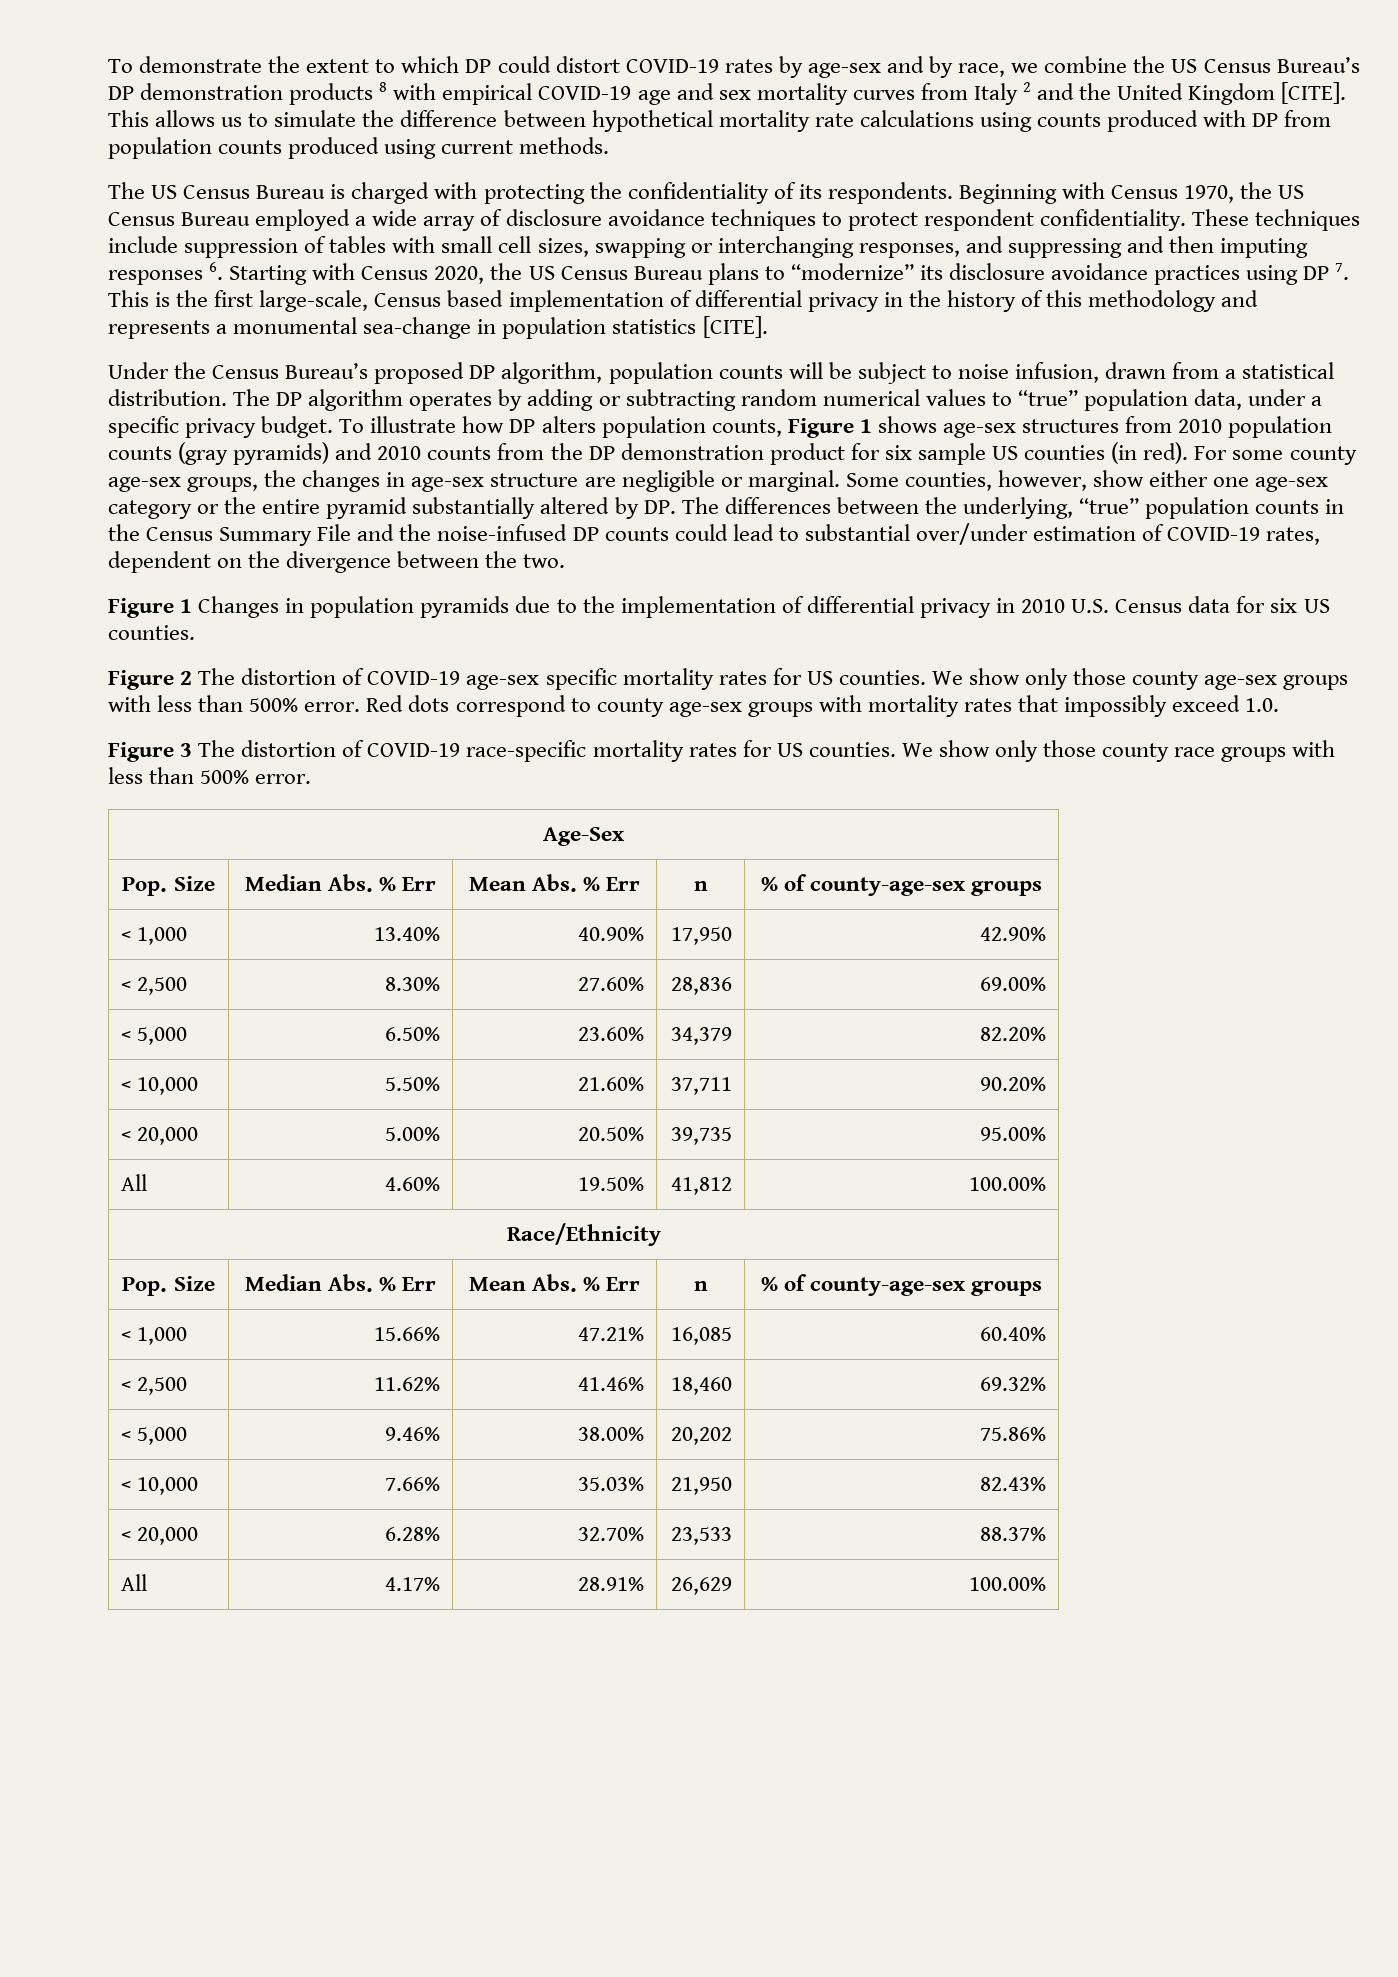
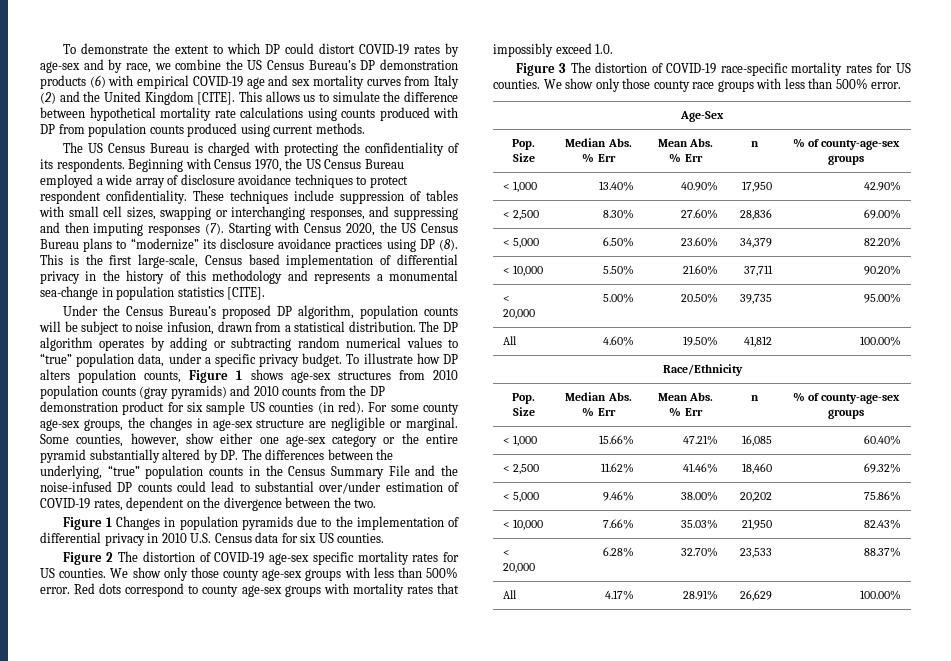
- To demonstrate the extent to which DP could distort COVID-19 rates by age-sex and by race, we combine the US Census Bureau’s DP demonstration products 8 with empirical COVID-19 age and sex mortality curves from Italy 2 and the United Kingdom [CITE].
+ To demonstrate the extent to which DP could distort COVID-19 rates by age-sex and by race, we combine the US Census Bureau’s DP demonstration products (6) with empirical COVID-19 age and sex mortality curves from Italy (2) and the United Kingdom [CITE].
- These techniques include suppression of tables with small cell sizes, swapping or interchanging responses, and suppressing and then imputing responses 6. Starting with Census 2020, the US Census Bureau plans to “modernize” its disclosure avoidance practices using DP 7. This is the first large-scale, Census based implementation of differential privacy in the history of this methodology and represents a monumental sea-change in population statistics [CITE].
+ These techniques include suppression of tables with small cell sizes, swapping or interchanging responses, and suppressing and then imputing responses (7). Starting with Census 2020, the US Census Bureau plans to “modernize” its disclosure avoidance practices using DP (8). This is the first large-scale, Census based implementation of differential privacy in the history of this methodology and represents a monumental sea-change in population statistics [CITE].

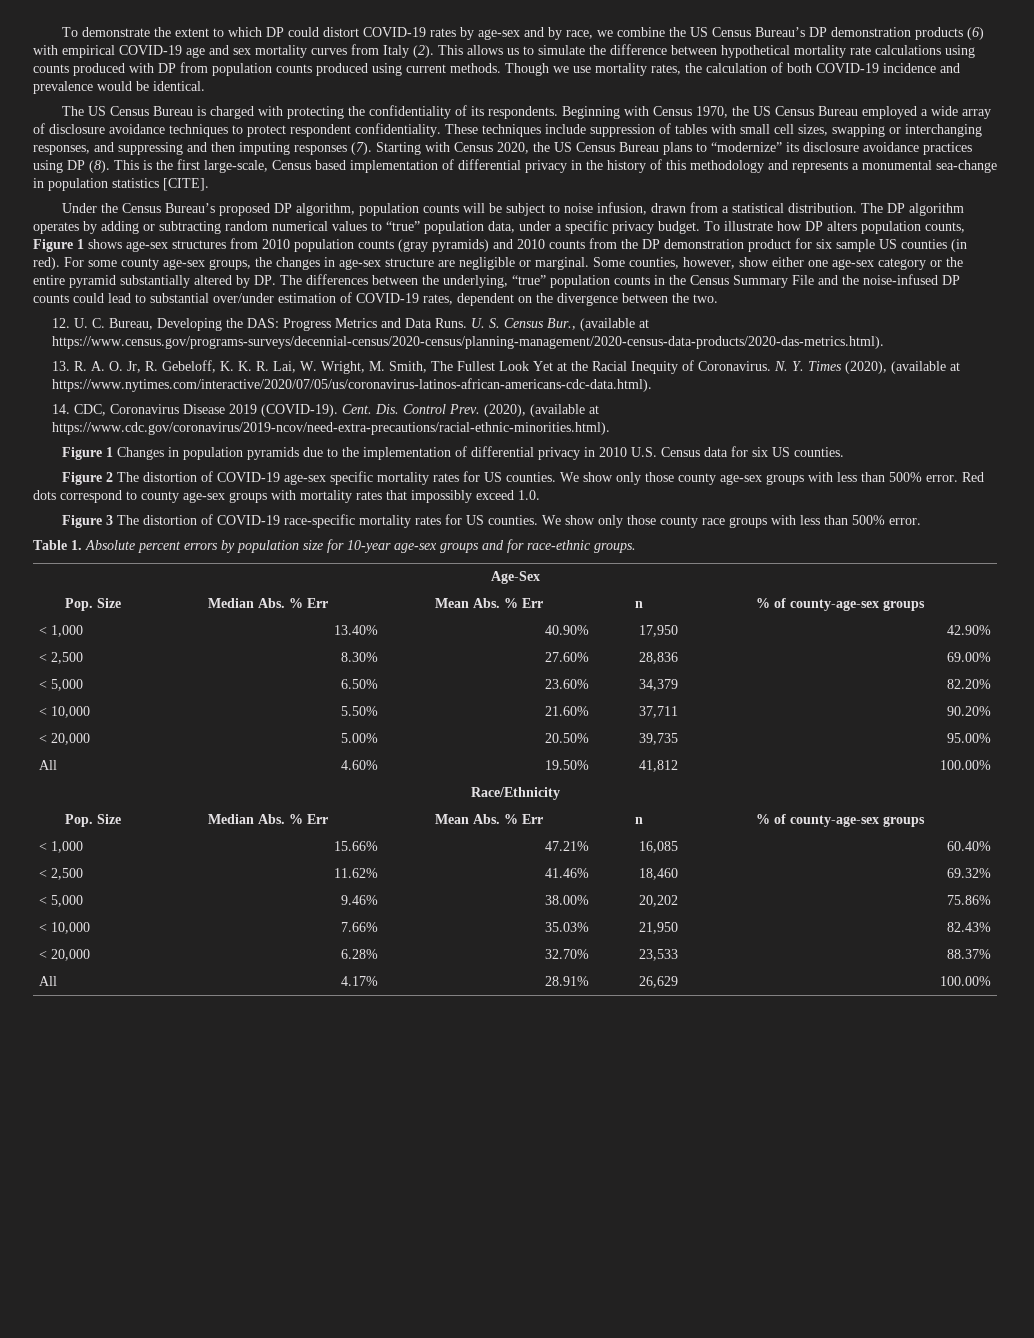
- To demonstrate the extent to which DP could distort COVID-19 rates by age-sex and by race, we combine the US Census Bureau’s DP demonstration products (6) with empirical COVID-19 age and sex mortality curves from Italy (2) and the United Kingdom [CITE].
+ To demonstrate the extent to which DP could distort COVID-19 rates by age-sex and by race, we combine the US Census Bureau’s DP demonstration products (6) with empirical COVID-19 age and sex mortality curves from Italy (2).
+ Though we use mortality rates, the calculation of both COVID-19 incidence and prevalence would be identical.
+ 12. U. C. Bureau, Developing the DAS: Progress Metrics and Data Runs. U. S. Census Bur., (available at https://www.census.gov/programs-surveys/decennial-census/2020-census/planning-management/2020-census-data-products/2020-das-metrics.html).
+ 13. R. A. O. Jr, R. Gebeloff, K. K. R. Lai, W. Wright, M. Smith, The Fullest Look Yet at the Racial Inequity of Coronavirus. N. Y. Times (2020), (available at https://www.nytimes.com/interactive/2020/07/05/us/coronavirus-latinos-african-americans-cdc-data.html).
+ 14. CDC, Coronavirus Disease 2019 (COVID-19). Cent. Dis. Control Prev. (2020), (available at https://www.cdc.gov/coronavirus/2019-ncov/need-extra-precautions/racial-ethnic-minorities.html).
+ Table 1. Absolute percent errors by population size for 10-year age-sex groups and for race-ethnic groups.

